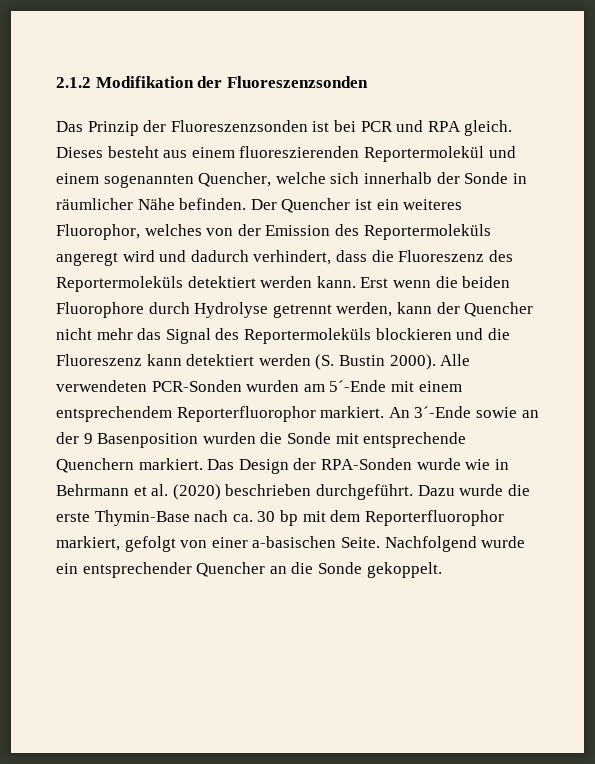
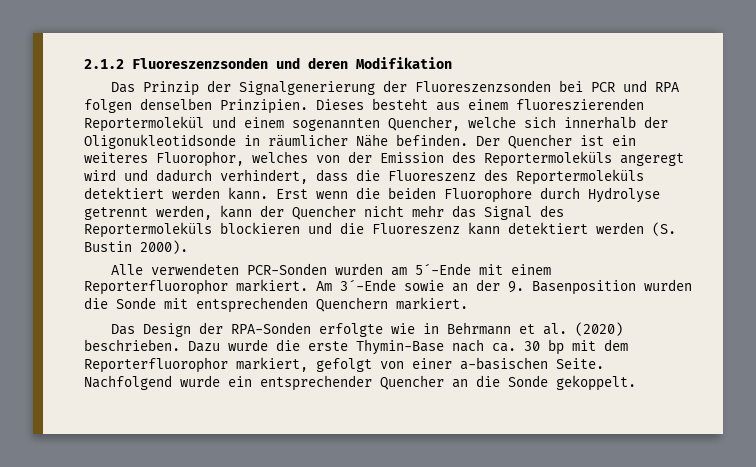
- 2.1.2 Modifikation der Fluoreszenzsonden
+ 2.1.2 Fluoreszenzsonden und deren Modifikation
- Das Prinzip der Fluoreszenzsonden ist bei PCR und RPA gleich.
+ Das Prinzip der Signalgenerierung der Fluoreszenzsonden bei PCR und RPA folgen denselben Prinzipien.
- Dieses besteht aus einem fluoreszierenden Reportermolekül und einem sogenannten Quencher, welche sich innerhalb der Sonde in räumlicher Nähe befinden.
+ Dieses besteht aus einem fluoreszierenden Reportermolekül und einem sogenannten Quencher, welche sich innerhalb der Oligonukleotidsonde in räumlicher Nähe befinden.
- Erst wenn die beiden Fluorophore durch Hydrolyse getrennt werden, kann der Quencher nicht mehr das Signal des Reportermoleküls blockieren und die Fluoreszenz kann detektiert werden (S. Bustin 2000). Alle verwendeten PCR-Sonden wurden am 5´-Ende mit einem entsprechendem Reporterfluorophor markiert.
+ Erst wenn die beiden Fluorophore durch Hydrolyse getrennt werden, kann der Quencher nicht mehr das Signal des Reportermoleküls blockieren und die Fluoreszenz kann detektiert werden (S. Bustin 2000).
+ Alle verwendeten PCR-Sonden wurden am 5´-Ende mit einem Reporterfluorophor markiert.
- An 3´-Ende sowie an der 9 Basenposition wurden die Sonde mit entsprechende Quenchern markiert. Das Design der RPA-Sonden wurde wie in Behrmann et al. (2020) beschrieben durchgeführt.
+ Am 3´-Ende sowie an der 9. Basenposition wurden die Sonde mit entsprechenden Quenchern markiert.
+ Das Design der RPA-Sonden erfolgte wie in Behrmann et al. (2020) beschrieben.

